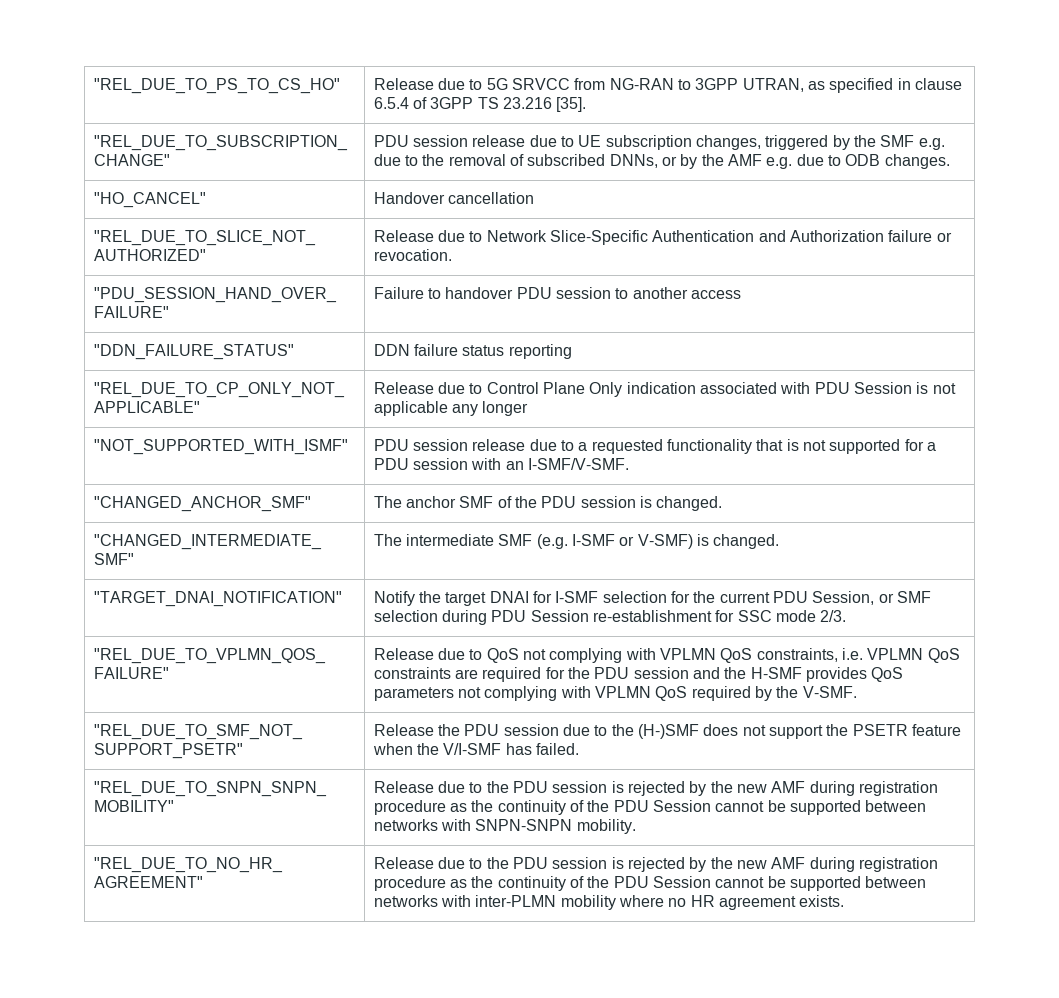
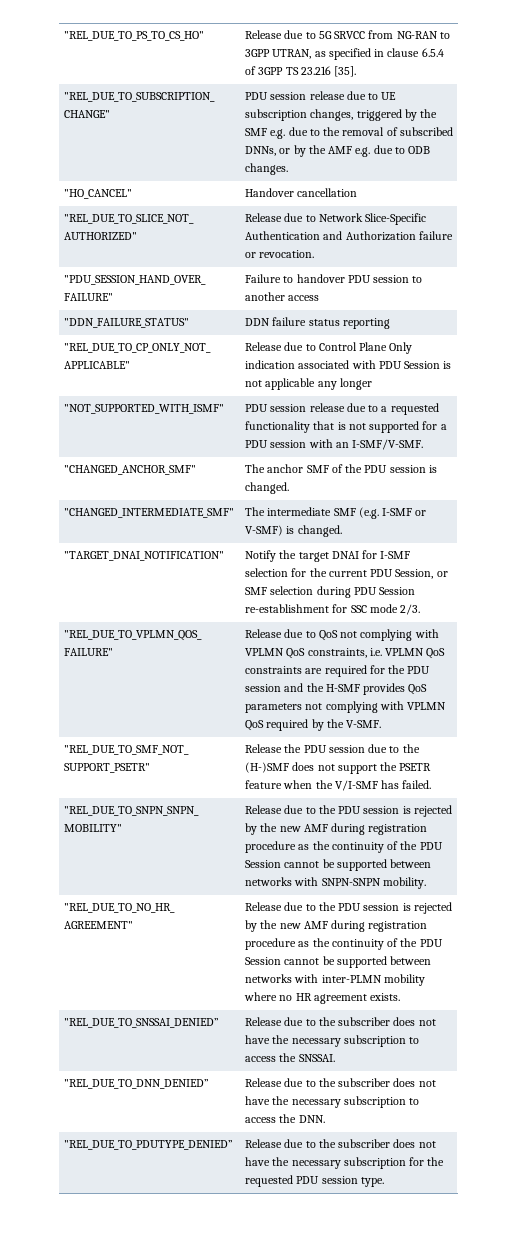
+ "REL_DUE_TO_SNSSAI_DENIED” | Release due to the subscriber does not have the necessary subscription to access the SNSSAI.
+ "REL_DUE_TO_DNN_DENIED” | Release due to the subscriber does not have the necessary subscription to access the DNN.
+ "REL_DUE_TO_PDUTYPE_DENIED” | Release due to the subscriber does not have the necessary subscription for the requested PDU session type.

